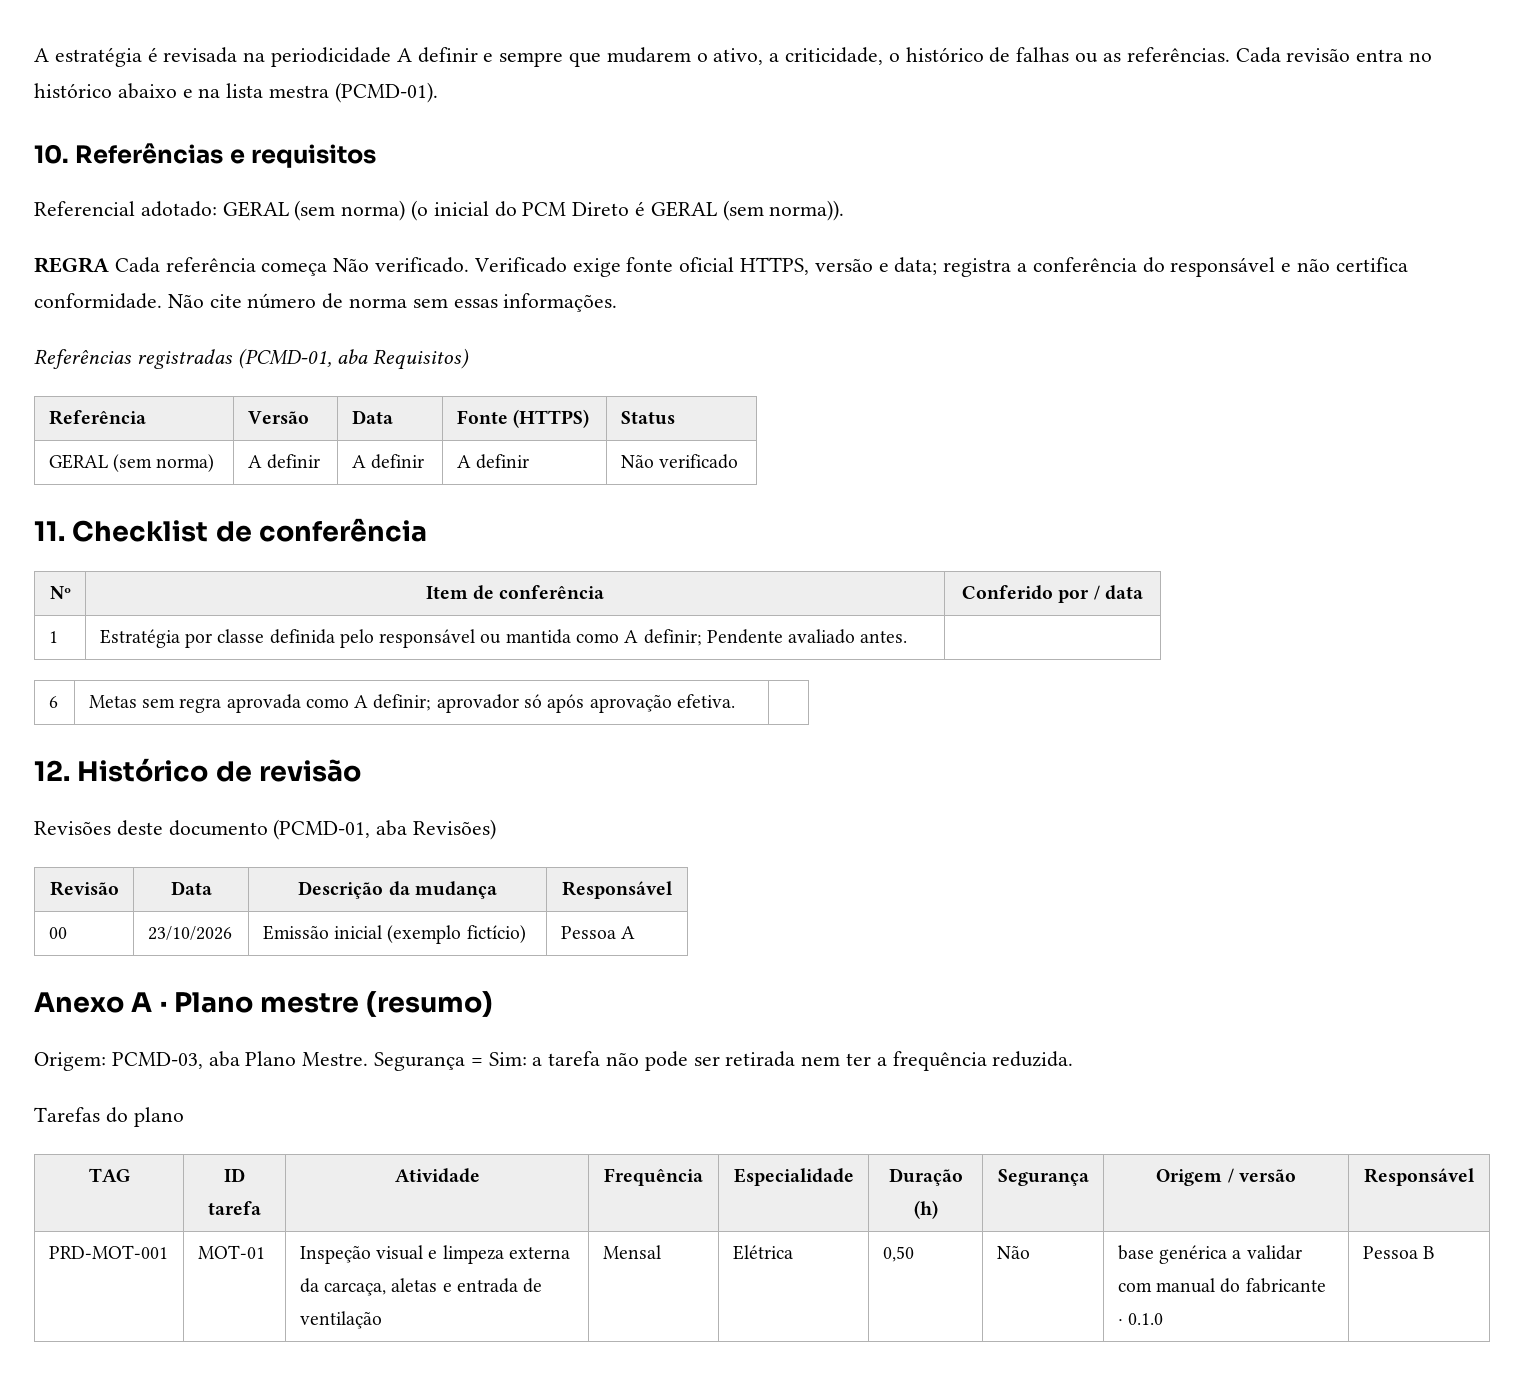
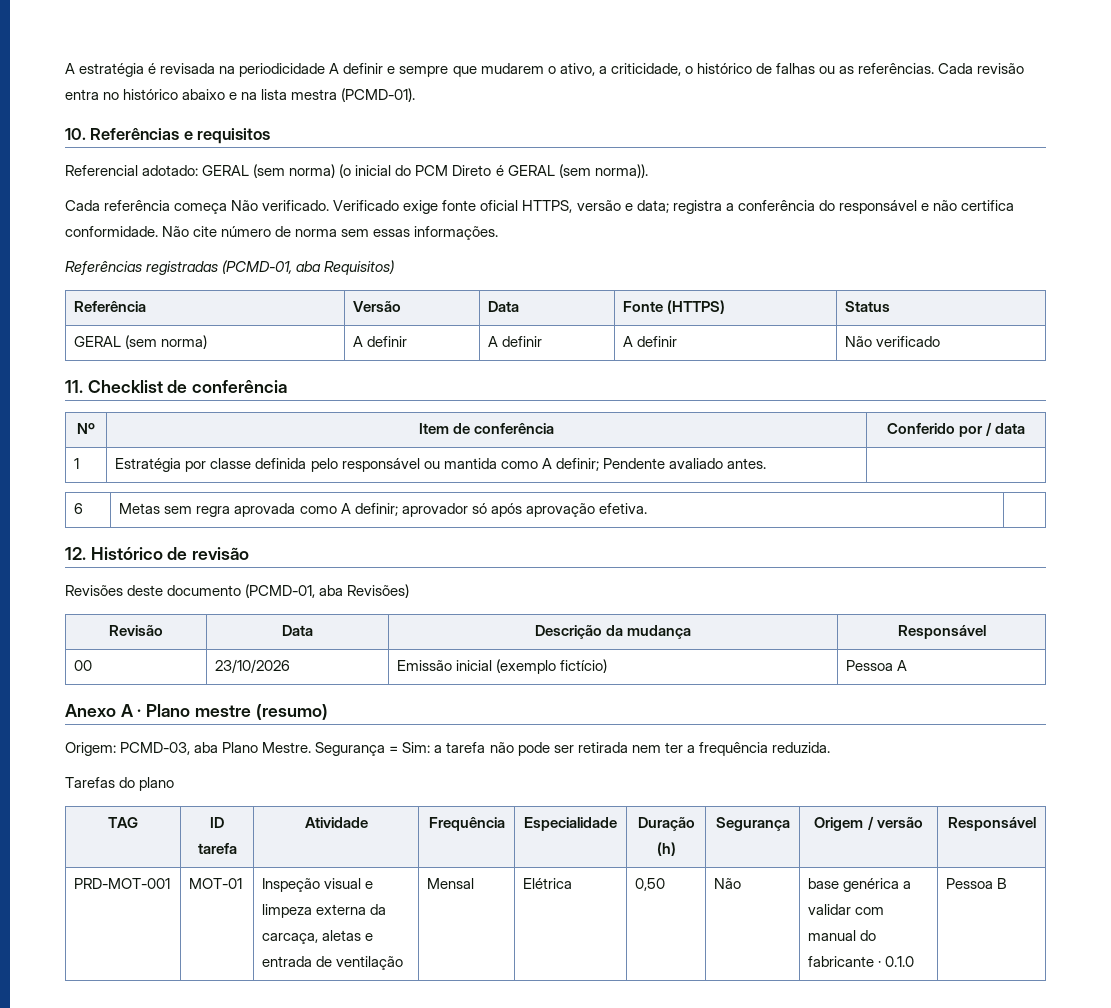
- REGRA Cada referência começa Não verificado.
+ Cada referência começa Não verificado.

